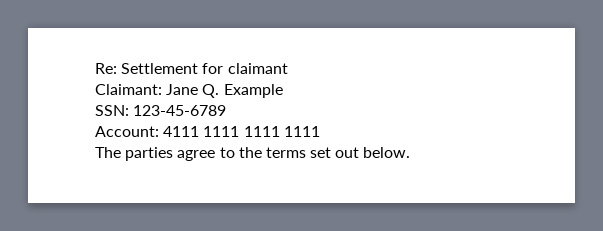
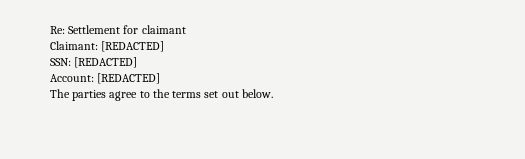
- Claimant: Jane Q. Example
+ Claimant: [REDACTED]
- SSN: 123-45-6789
+ SSN: [REDACTED]
- Account: 4111 1111 1111 1111
+ Account: [REDACTED]

